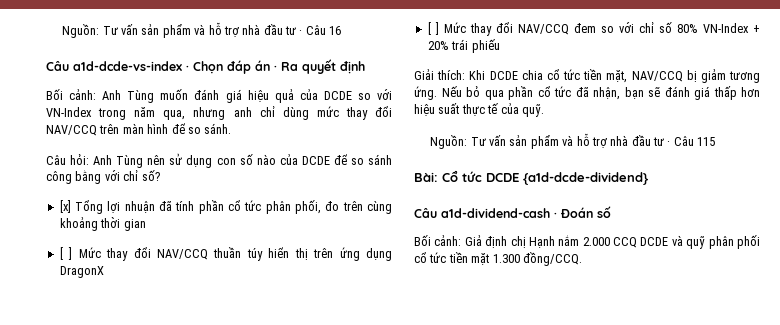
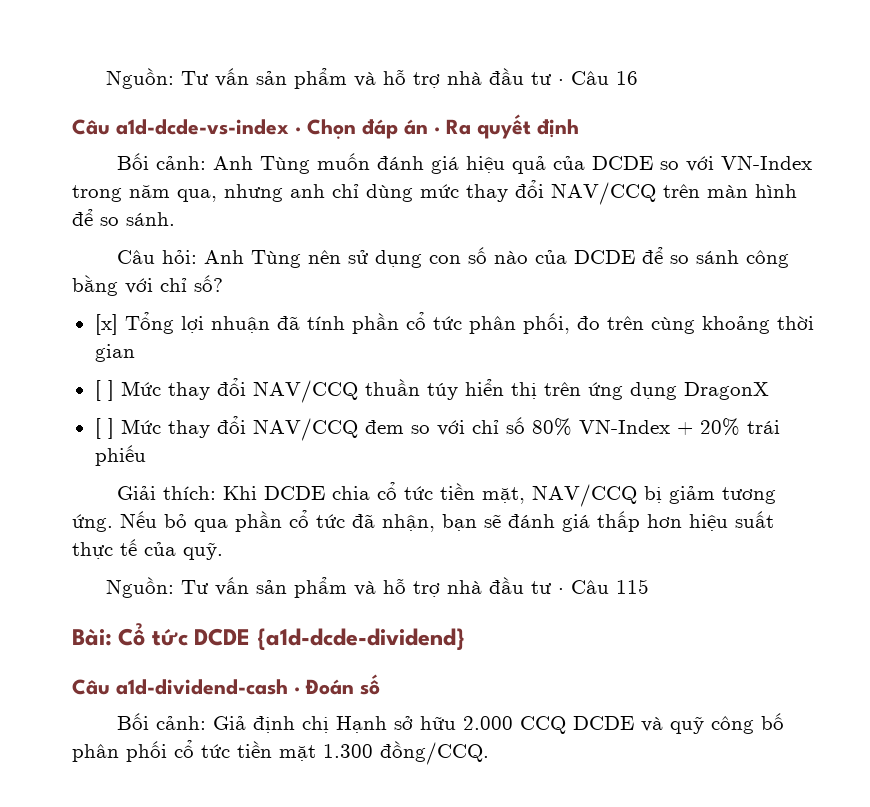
- Bối cảnh: Giả định chị Hạnh nắm 2.000 CCQ DCDE và quỹ phân phối cổ tức tiền mặt 1.300 đồng/CCQ.
+ Bối cảnh: Giả định chị Hạnh sở hữu 2.000 CCQ DCDE và quỹ công bố phân phối cổ tức tiền mặt 1.300 đồng/CCQ.

